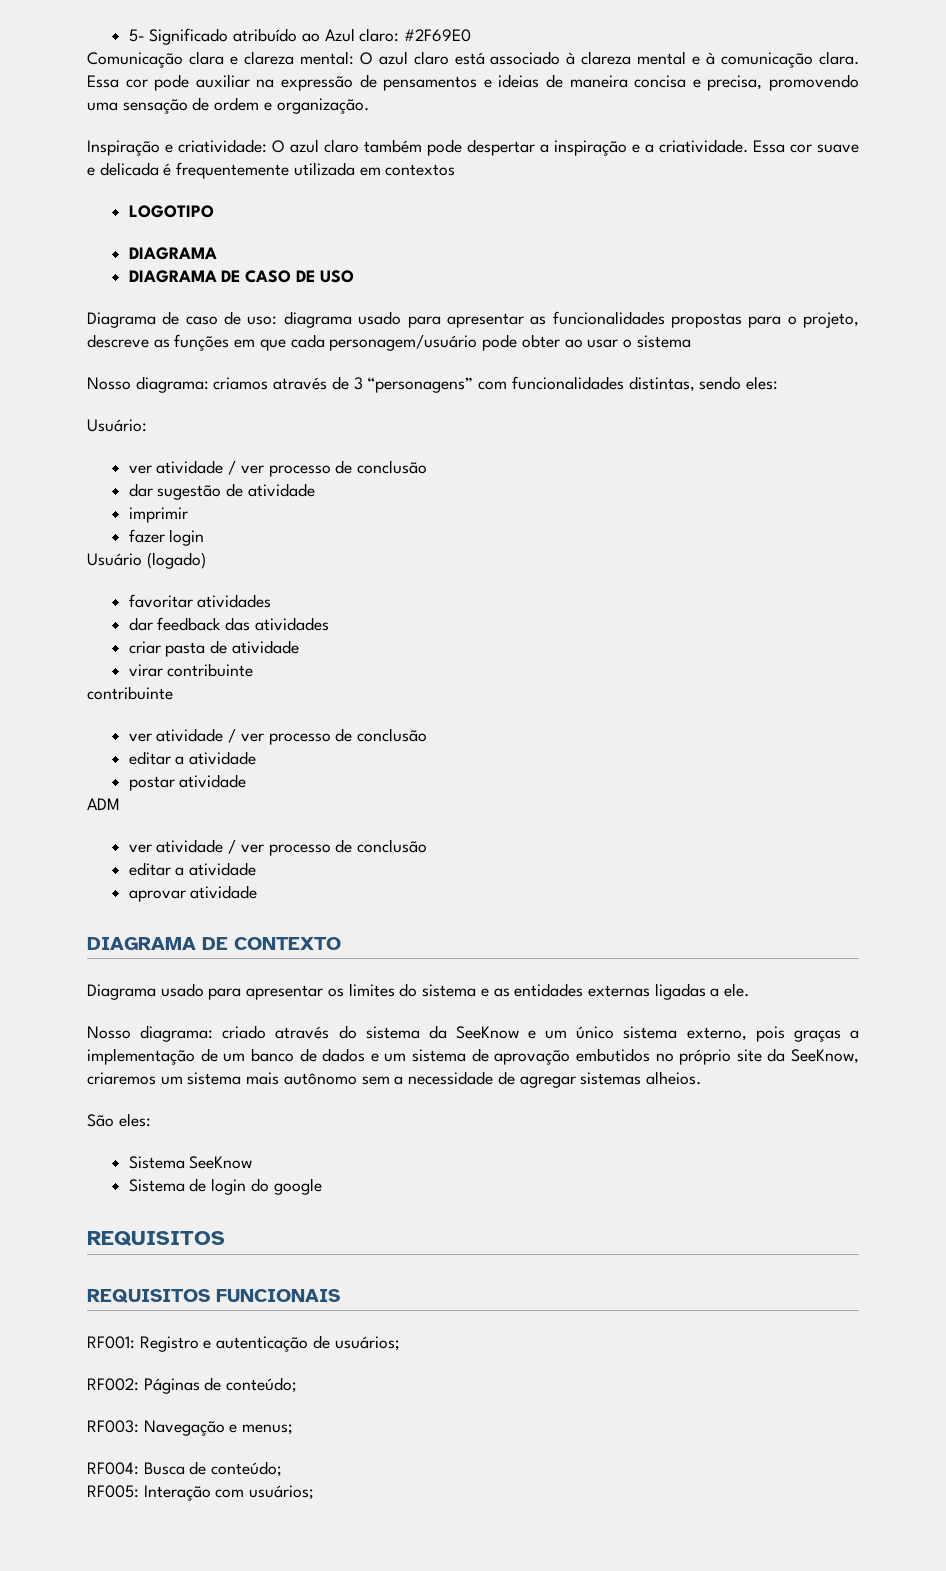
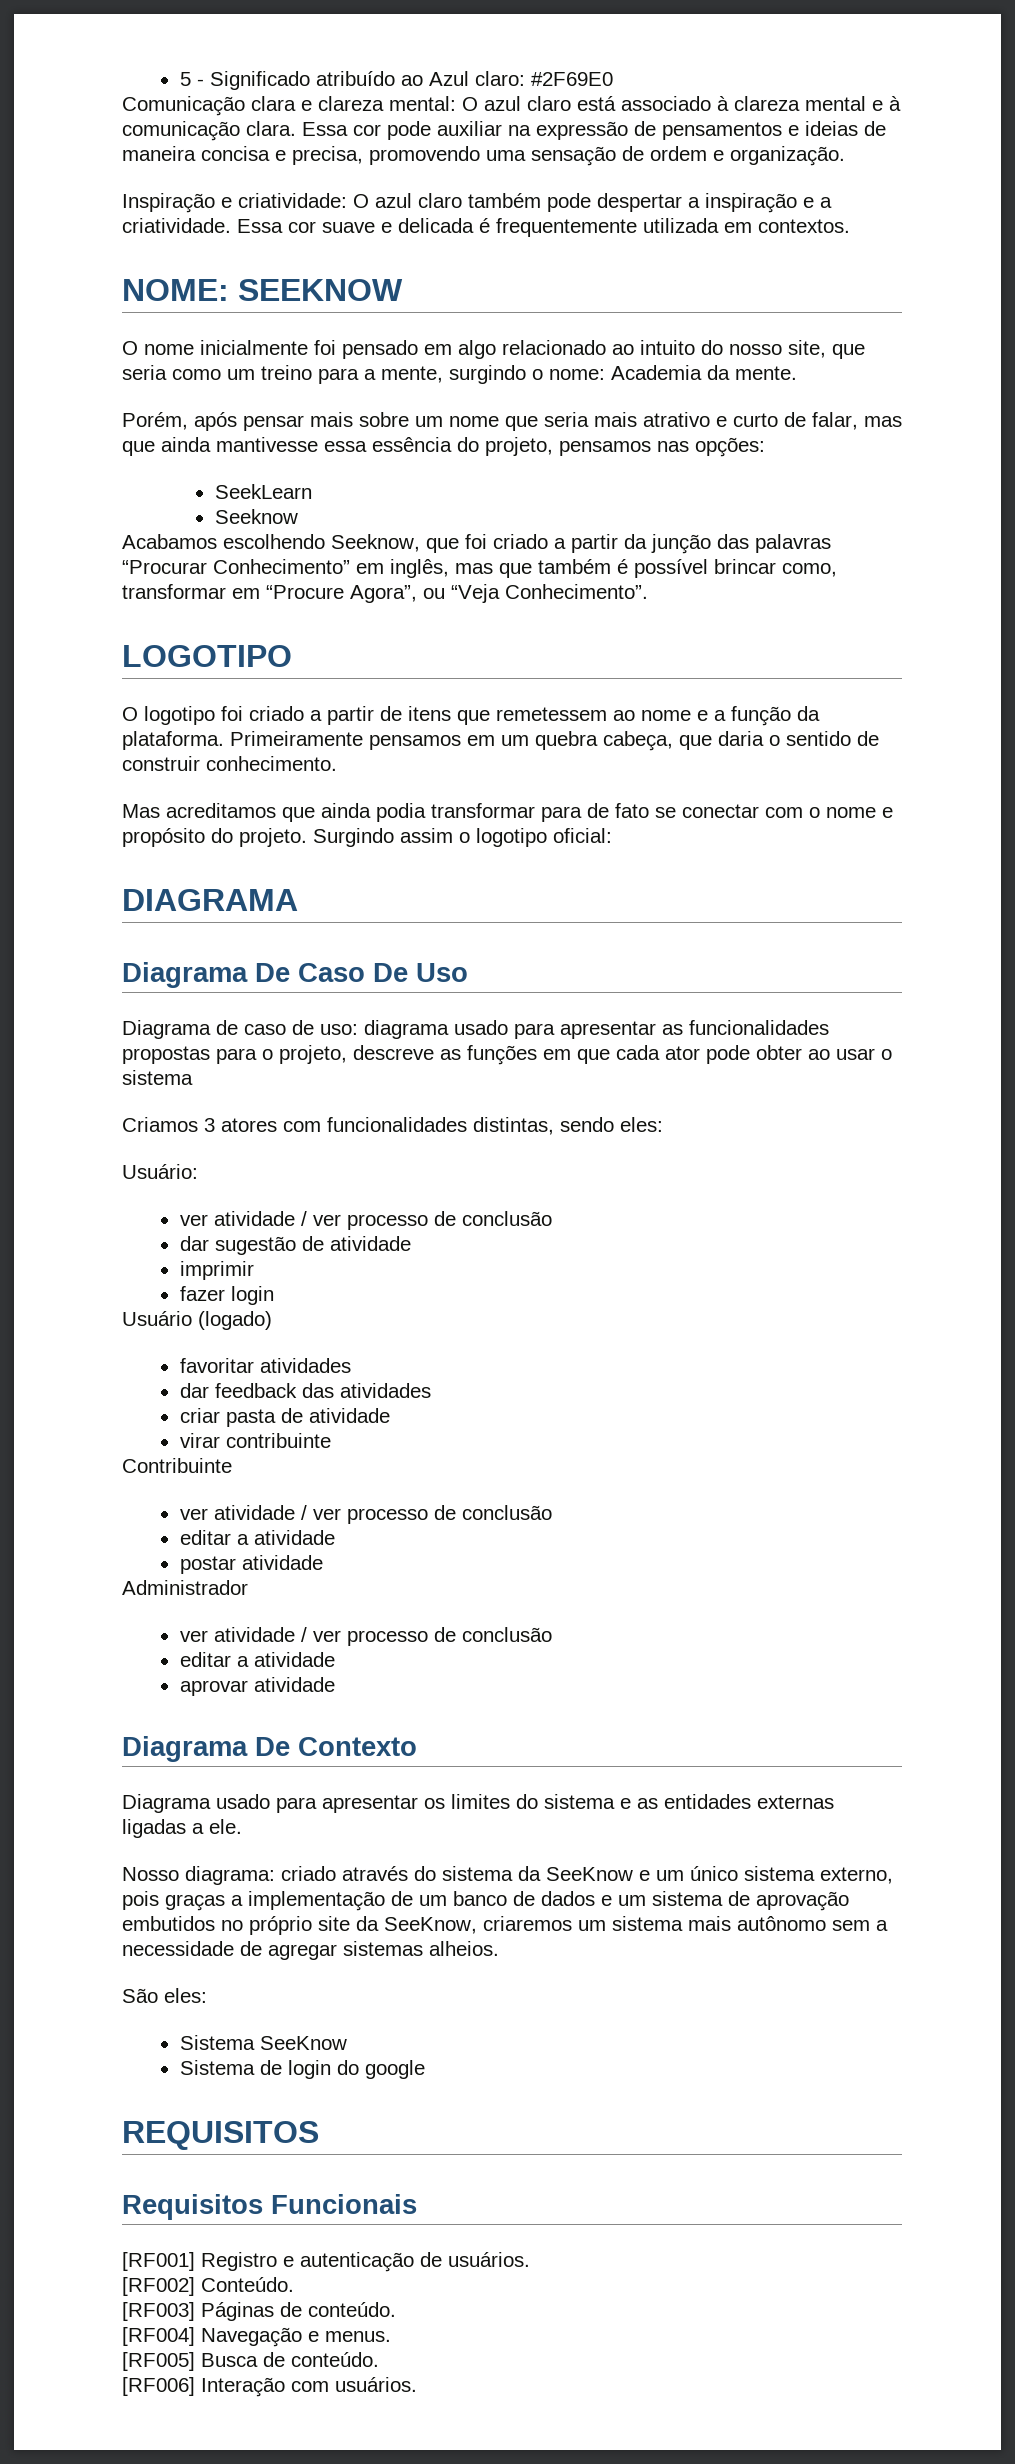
- 5- Significado atribuído ao Azul claro: #2F69E0
+ 5 - Significado atribuído ao Azul claro: #2F69E0
- Essa cor suave e delicada é frequentemente utilizada em contextos
+ Essa cor suave e delicada é frequentemente utilizada em contextos.
+ NOME: SEEKNOW
+ O nome inicialmente foi pensado em algo relacionado ao intuito do nosso site, que seria como um treino para a mente, surgindo o nome: Academia da mente.
+ Porém, após pensar mais sobre um nome que seria mais atrativo e curto de falar, mas que ainda mantivesse essa essência do projeto, pensamos nas opções:
+ SeekLearn
+ Seeknow
+ Acabamos escolhendo Seeknow, que foi criado a partir da junção das palavras “Procurar Conhecimento” em inglês, mas que também é possível brincar como, transformar em “Procure Agora”, ou “Veja Conhecimento”.
  LOGOTIPO
+ O logotipo foi criado a partir de itens que remetessem ao nome e a função da plataforma. Primeiramente pensamos em um quebra cabeça, que daria o sentido de construir conhecimento.
+ Mas acreditamos que ainda podia transformar para de fato se conectar com o nome e propósito do projeto. Surgindo assim o logotipo oficial:
  DIAGRAMA
- DIAGRAMA DE CASO DE USO
+ Diagrama De Caso De Uso
- Diagrama de caso de uso: diagrama usado para apresentar as funcionalidades propostas para o projeto, descreve as funções em que cada personagem/usuário pode obter ao usar o sistema
+ Diagrama de caso de uso: diagrama usado para apresentar as funcionalidades propostas para o projeto, descreve as funções em que cada ator pode obter ao usar o sistema
- Nosso diagrama: criamos através de 3 “personagens” com funcionalidades distintas, sendo eles:
+ Criamos 3 atores com funcionalidades distintas, sendo eles:
  virar contribuinte
- contribuinte
+ Contribuinte
- ADM
+ Administrador
- DIAGRAMA DE CONTEXTO
+ Diagrama De Contexto
- REQUISITOS FUNCIONAIS
- RF001: Registro e autenticação de usuários;
- RF002: Páginas de conteúdo;
- RF003: Navegação e menus;
- RF004: Busca de conteúdo;
- RF005: Interação com usuários;
+ Requisitos Funcionais
+ [RF001] Registro e autenticação de usuários.
+ [RF002] Conteúdo.
+ [RF003] Páginas de conteúdo.
+ [RF004] Navegação e menus.
+ [RF005] Busca de conteúdo.
+ [RF006] Interação com usuários.

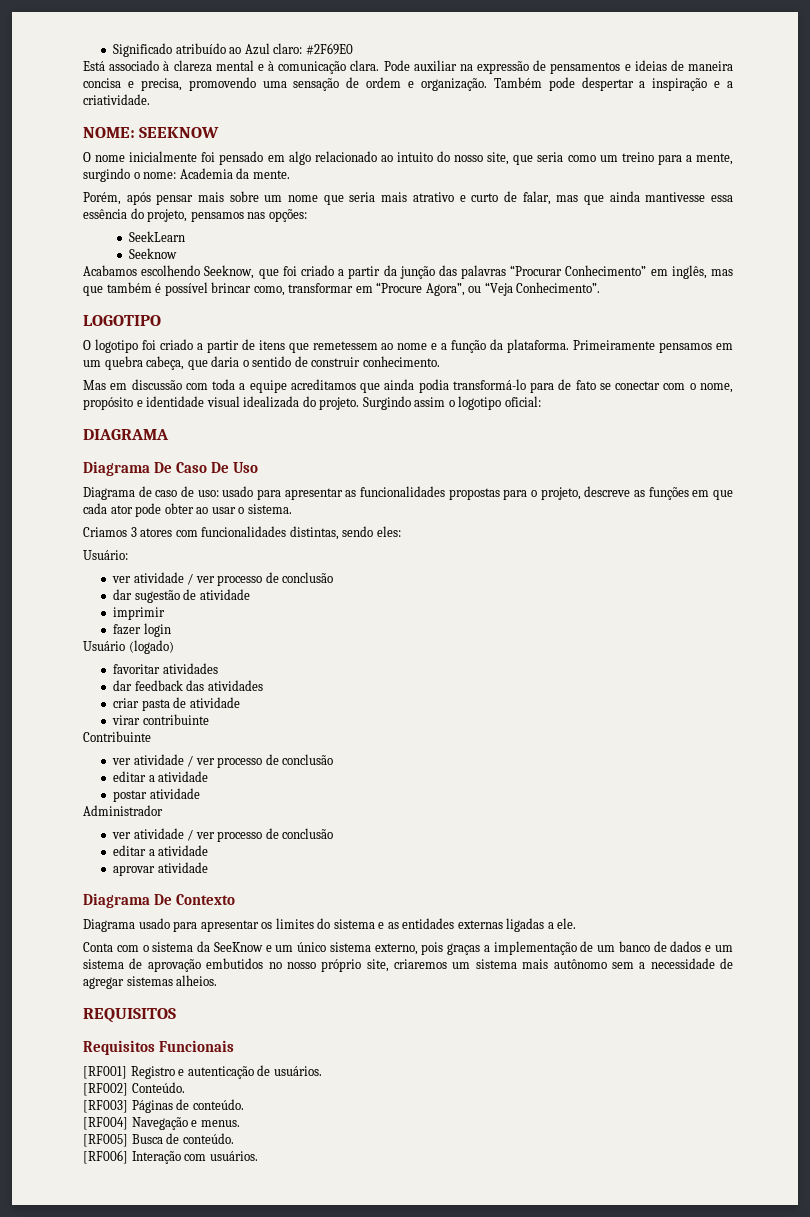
- 5 - Significado atribuído ao Azul claro: #2F69E0
+ Significado atribuído ao Azul claro: #2F69E0
- Comunicação clara e clareza mental: O azul claro está associado à clareza mental e à comunicação clara.
+ Está associado à clareza mental e à comunicação clara.
- Essa cor pode auxiliar na expressão de pensamentos e ideias de maneira concisa e precisa, promovendo uma sensação de ordem e organização.
- Inspiração e criatividade: O azul claro também pode despertar a inspiração e a criatividade. Essa cor suave e delicada é frequentemente utilizada em contextos.
+ Pode auxiliar na expressão de pensamentos e ideias de maneira concisa e precisa, promovendo uma sensação de ordem e organização. Também pode despertar a inspiração e a criatividade.
- Mas acreditamos que ainda podia transformar para de fato se conectar com o nome e propósito do projeto.
+ Mas em discussão com toda a equipe acreditamos que ainda podia transformá-lo para de fato se conectar com o nome, propósito e identidade visual idealizada do projeto.
- Diagrama de caso de uso: diagrama usado para apresentar as funcionalidades propostas para o projeto, descreve as funções em que cada ator pode obter ao usar o sistema
+ Diagrama de caso de uso: usado para apresentar as funcionalidades propostas para o projeto, descreve as funções em que cada ator pode obter ao usar o sistema.
- Nosso diagrama: criado através do sistema da SeeKnow e um único sistema externo, pois graças a implementação de um banco de dados e um sistema de aprovação embutidos no próprio site da SeeKnow, criaremos um sistema mais autônomo sem a necessidade de agregar sistemas alheios.
+ Conta com o sistema da SeeKnow e um único sistema externo, pois graças a implementação de um banco de dados e um sistema de aprovação embutidos no nosso próprio site, criaremos um sistema mais autônomo sem a necessidade de agregar sistemas alheios.
- São eles:
- Sistema SeeKnow
- Sistema de login do google

